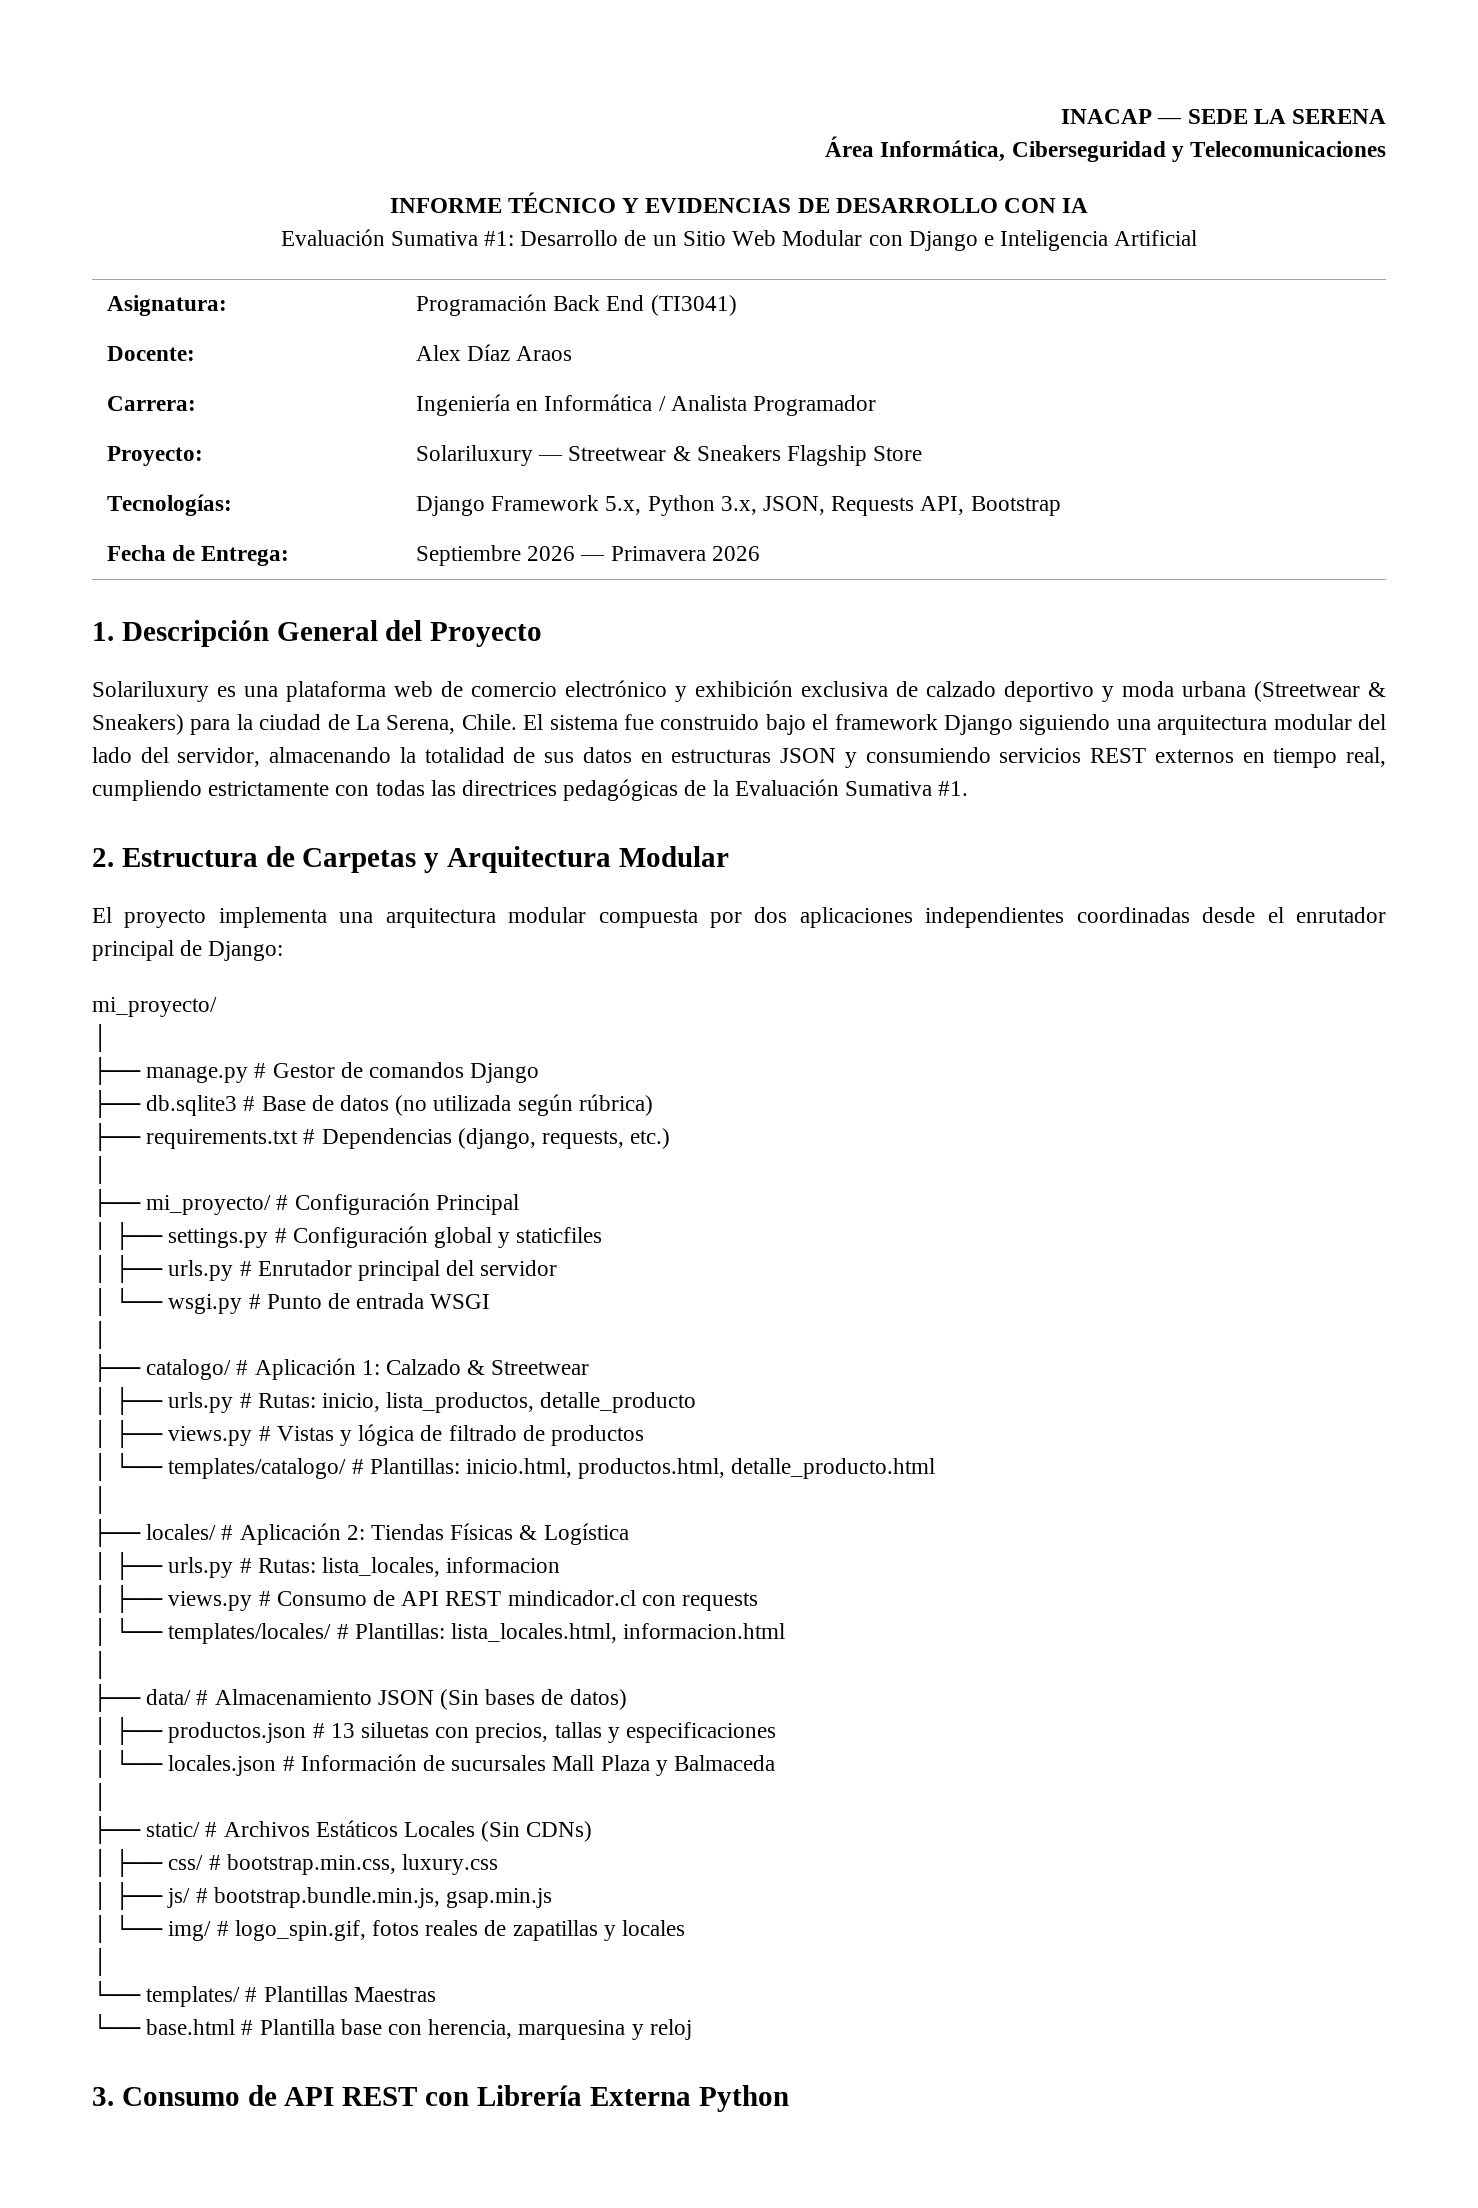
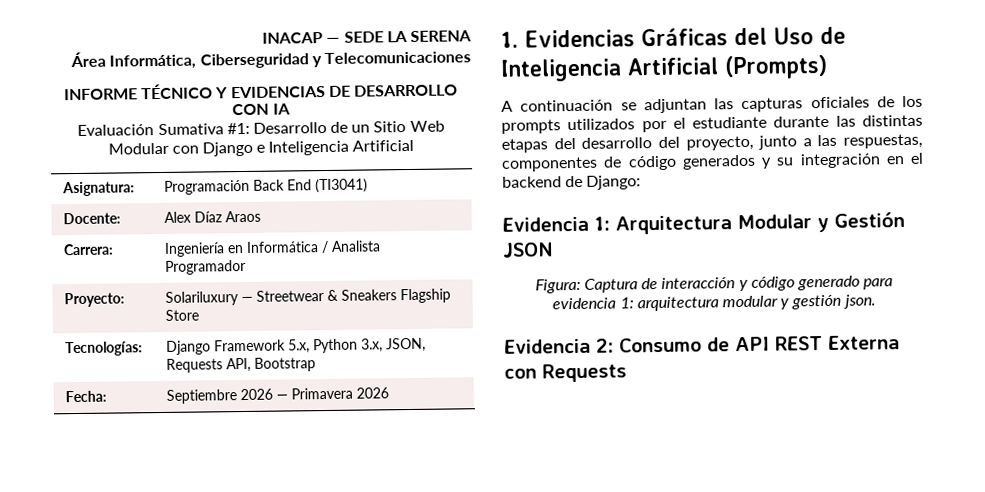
- Fecha de Entrega: | Septiembre 2026 — Primavera 2026
+ Fecha: | Septiembre 2026 — Primavera 2026
- 1. Descripción General del Proyecto
- Solariluxury es una plataforma web de comercio electrónico y exhibición exclusiva de calzado deportivo y moda urbana (Streetwear & Sneakers) para la ciudad de La Serena, Chile. El sistema fue construido bajo el framework Django siguiendo una arquitectura modular del lado del servidor, almacenando la totalidad de sus datos en estructuras JSON y consumiendo servicios REST externos en tiempo real, cumpliendo estrictamente con todas las directrices pedagógicas de la Evaluación Sumativa #1.
- 2. Estructura de Carpetas y Arquitectura Modular
- El proyecto implementa una arquitectura modular compuesta por dos aplicaciones independientes coordinadas desde el enrutador principal de Django:
- mi_proyecto/
- │
- ├── manage.py # Gestor de comandos Django
- ├── db.sqlite3 # Base de datos (no utilizada según rúbrica)
- ├── requirements.txt # Dependencias (django, requests, etc.)
- │
- ├── mi_proyecto/ # Configuración Principal
- │ ├── settings.py # Configuración global y staticfiles
- │ ├── urls.py # Enrutador principal del servidor
- │ └── wsgi.py # Punto de entrada WSGI
- │
- ├── catalogo/ # Aplicación 1: Calzado & Streetwear
- │ ├── urls.py # Rutas: inicio, lista_productos, detalle_producto
- │ ├── views.py # Vistas y lógica de filtrado de productos
- │ └── templates/catalogo/ # Plantillas: inicio.html, productos.html, detalle_producto.html
- │
- ├── locales/ # Aplicación 2: Tiendas Físicas & Logística
- │ ├── urls.py # Rutas: lista_locales, informacion
- │ ├── views.py # Consumo de API REST mindicador.cl con requests
- │ └── templates/locales/ # Plantillas: lista_locales.html, informacion.html
- │
- ├── data/ # Almacenamiento JSON (Sin bases de datos)
- │ ├── productos.json # 13 siluetas con precios, tallas y especificaciones
- │ └── locales.json # Información de sucursales Mall Plaza y Balmaceda
- │
- ├── static/ # Archivos Estáticos Locales (Sin CDNs)
- │ ├── css/ # bootstrap.min.css, luxury.css
- │ ├── js/ # bootstrap.bundle.min.js, gsap.min.js
- │ └── img/ # logo_spin.gif, fotos reales de zapatillas y locales
- │
- └── templates/ # Plantillas Maestras
- └── base.html # Plantilla base con herencia, marquesina y reloj
- 3. Consumo de API REST con Librería Externa Python
+ 1. Evidencias Gráficas del Uso de Inteligencia Artificial (Prompts)
+ A continuación se adjuntan las capturas oficiales de los prompts utilizados por el estudiante durante las distintas etapas del desarrollo del proyecto, junto a las respuestas, componentes de código generados y su integración en el backend de Django:
+ Evidencia 1: Arquitectura Modular y Gestión JSON
+ Figura: Captura de interacción y código generado para evidencia 1: arquitectura modular y gestión json.
+ Evidencia 2: Consumo de API REST Externa con Requests

